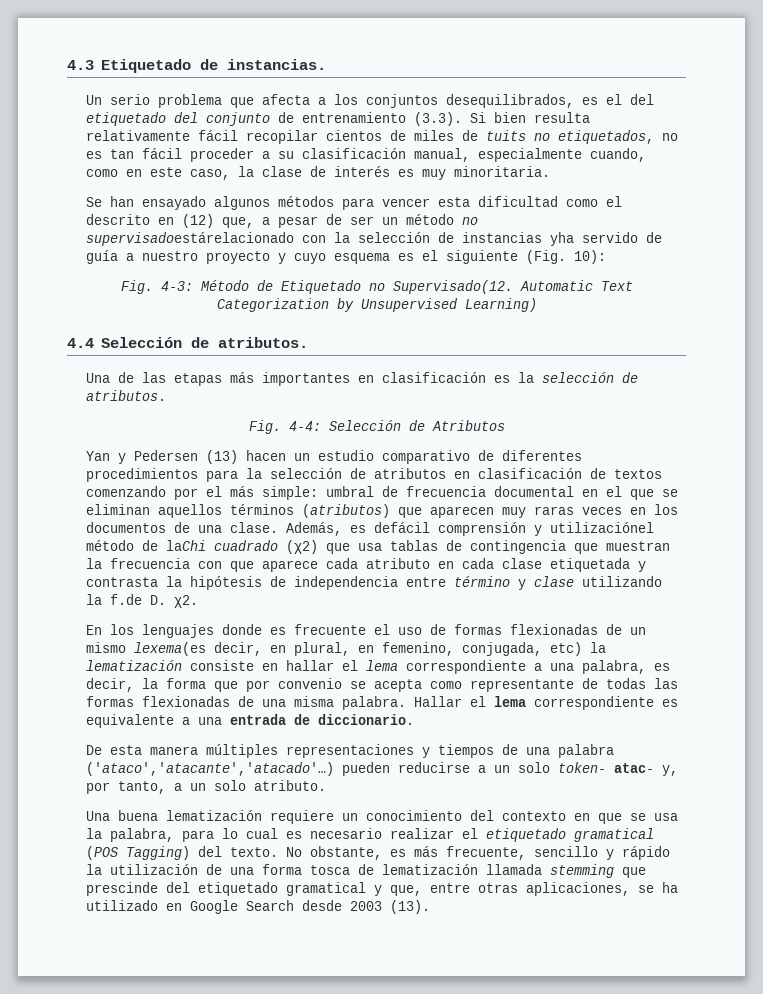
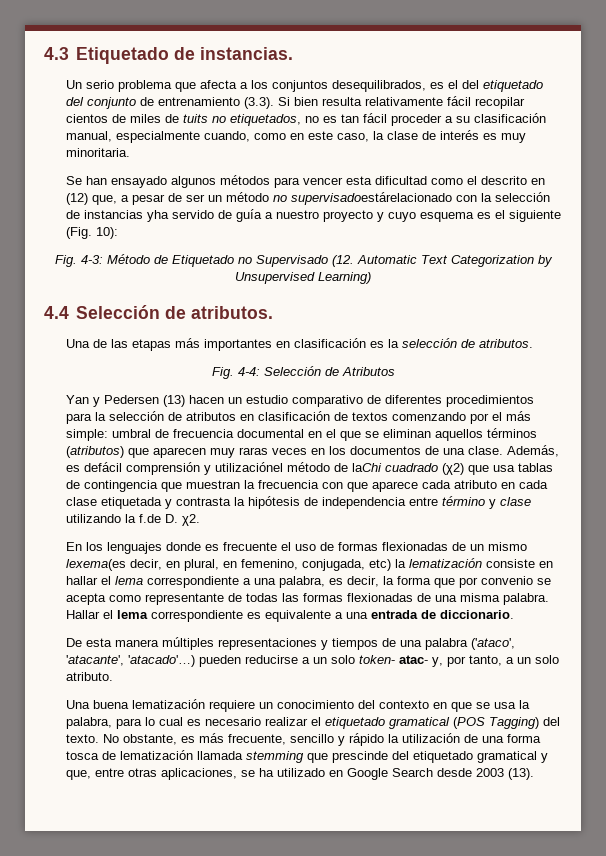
- Fig. 4-3: Método de Etiquetado no Supervisado(12. Automatic Text Categorization by Unsupervised Learning)
+ Fig. 4-3: Método de Etiquetado no Supervisado (12. Automatic Text Categorization by Unsupervised Learning)
- De esta manera múltiples representaciones y tiempos de una palabra ('ataco','atacante','atacado'…) pueden reducirse a un solo token- atac- y, por tanto, a un solo atributo.
+ De esta manera múltiples representaciones y tiempos de una palabra ('ataco', 'atacante', 'atacado'…) pueden reducirse a un solo token- atac- y, por tanto, a un solo atributo.

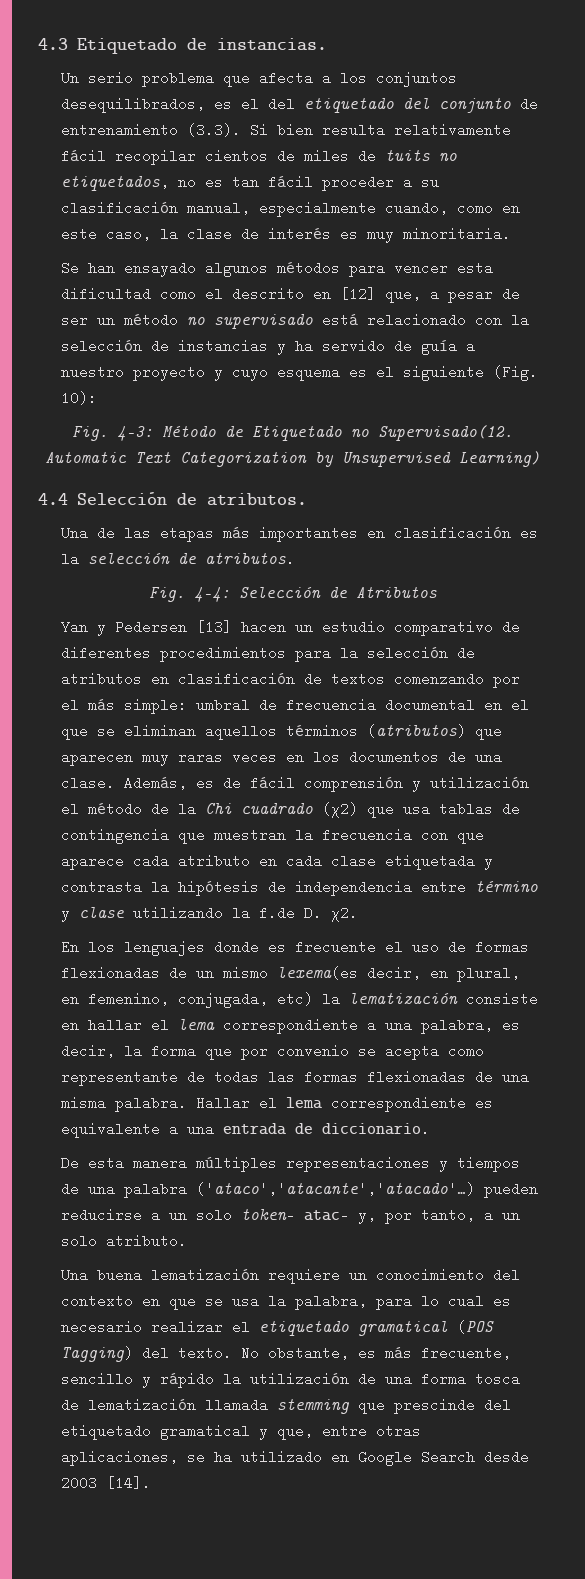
- Se han ensayado algunos métodos para vencer esta dificultad como el descrito en (12) que, a pesar de ser un método no supervisadoestárelacionado con la selección de instancias yha servido de guía a nuestro proyecto y cuyo esquema es el siguiente (Fig. 10):
+ Se han ensayado algunos métodos para vencer esta dificultad como el descrito en [12] que, a pesar de ser un método no supervisado está relacionado con la selección de instancias y ha servido de guía a nuestro proyecto y cuyo esquema es el siguiente (Fig. 10):
- Fig. 4-3: Método de Etiquetado no Supervisado (12. Automatic Text Categorization by Unsupervised Learning)
+ Fig. 4-3: Método de Etiquetado no Supervisado(12. Automatic Text Categorization by Unsupervised Learning)
- Yan y Pedersen (13) hacen un estudio comparativo de diferentes procedimientos para la selección de atributos en clasificación de textos comenzando por el más simple: umbral de frecuencia documental en el que se eliminan aquellos términos (atributos) que aparecen muy raras veces en los documentos de una clase.
+ Yan y Pedersen [13] hacen un estudio comparativo de diferentes procedimientos para la selección de atributos en clasificación de textos comenzando por el más simple: umbral de frecuencia documental en el que se eliminan aquellos términos (atributos) que aparecen muy raras veces en los documentos de una clase.
- Además, es defácil comprensión y utilizaciónel método de laChi cuadrado (χ2) que usa tablas de contingencia que muestran la frecuencia con que aparece cada atributo en cada clase etiquetada y contrasta la hipótesis de independencia entre término y clase utilizando la f.de D. χ2.
+ Además, es de fácil comprensión y utilización el método de la Chi cuadrado (χ2) que usa tablas de contingencia que muestran la frecuencia con que aparece cada atributo en cada clase etiquetada y contrasta la hipótesis de independencia entre término y clase utilizando la f.de D. χ2.
- De esta manera múltiples representaciones y tiempos de una palabra ('ataco', 'atacante', 'atacado'…) pueden reducirse a un solo token- atac- y, por tanto, a un solo atributo.
+ De esta manera múltiples representaciones y tiempos de una palabra ('ataco','atacante','atacado'…) pueden reducirse a un solo token- atac- y, por tanto, a un solo atributo.
- No obstante, es más frecuente, sencillo y rápido la utilización de una forma tosca de lematización llamada stemming que prescinde del etiquetado gramatical y que, entre otras aplicaciones, se ha utilizado en Google Search desde 2003 (13).
+ No obstante, es más frecuente, sencillo y rápido la utilización de una forma tosca de lematización llamada stemming que prescinde del etiquetado gramatical y que, entre otras aplicaciones, se ha utilizado en Google Search desde 2003 [14].

